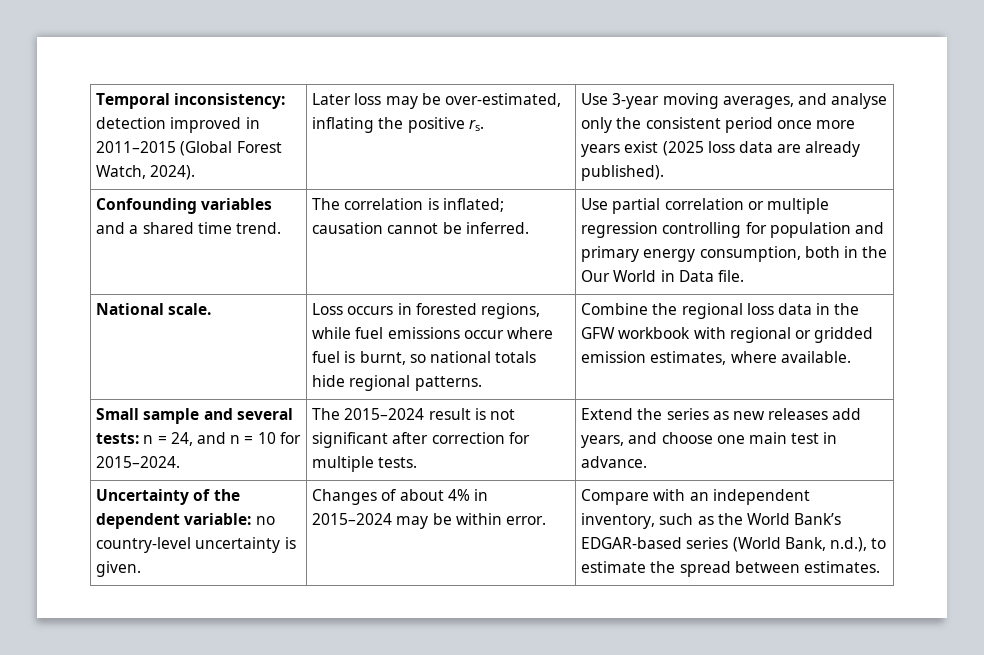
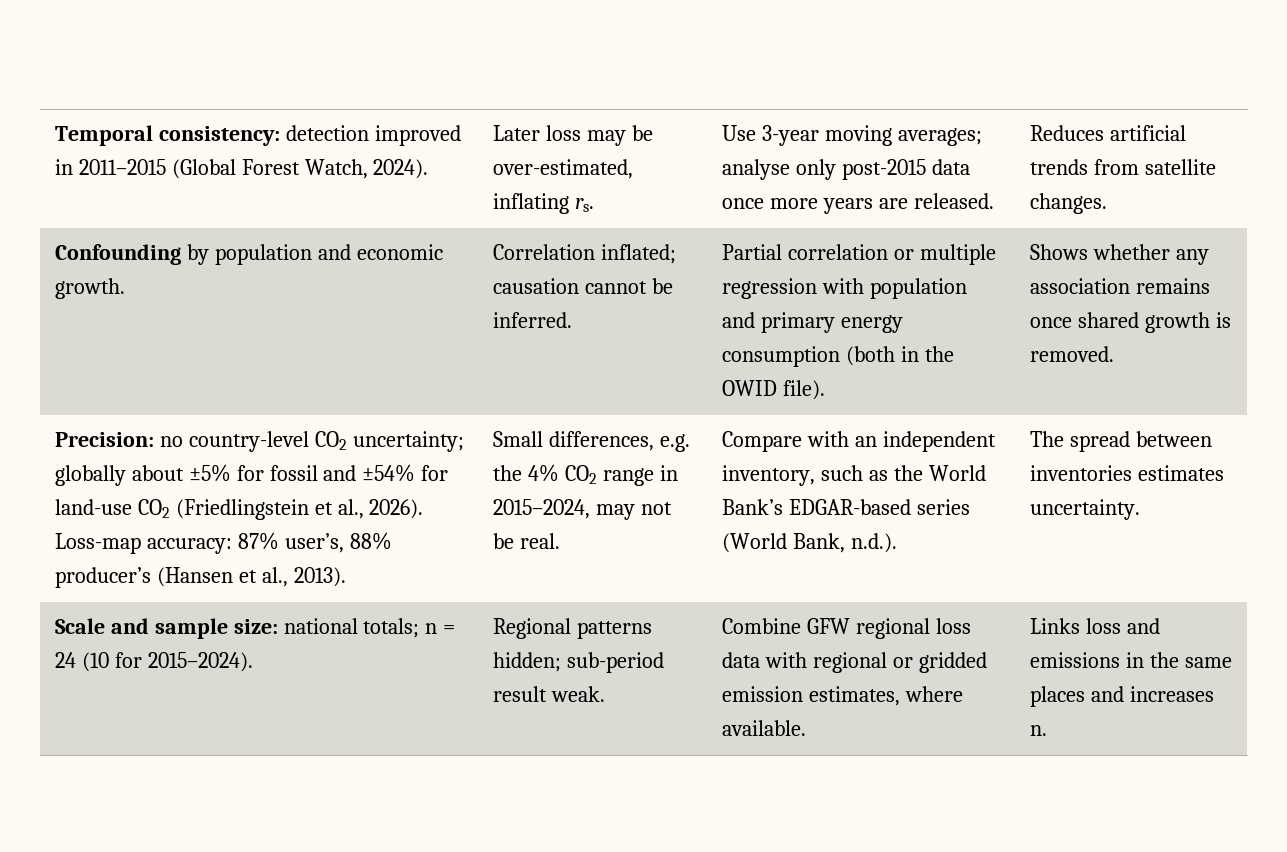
- Temporal inconsistency: detection improved in 2011–2015 (Global Forest Watch, 2024). | Later loss may be over-estimated, inflating the positive rs. | Use 3-year moving averages, and analyse only the consistent period once more years exist (2025 loss data are already published).
- Confounding variables and a shared time trend. | The correlation is inflated; causation cannot be inferred. | Use partial correlation or multiple regression controlling for population and primary energy consumption, both in the Our World in Data file.
- National scale. | Loss occurs in forested regions, while fuel emissions occur where fuel is burnt, so national totals hide regional patterns. | Combine the regional loss data in the GFW workbook with regional or gridded emission estimates, where available.
- Small sample and several tests: n = 24, and n = 10 for 2015–2024. | The 2015–2024 result is not significant after correction for multiple tests. | Extend the series as new releases add years, and choose one main test in advance.
- Uncertainty of the dependent variable: no country-level uncertainty is given. | Changes of about 4% in 2015–2024 may be within error.
+ Temporal consistency: detection improved in 2011–2015 (Global Forest Watch, 2024). | Later loss may be over-estimated, inflating rs. | Use 3-year moving averages; analyse only post-2015 data once more years are released. | Reduces artificial trends from satellite changes.
+ Confounding by population and economic growth. | Correlation inflated; causation cannot be inferred. | Partial correlation or multiple regression with population and primary energy consumption (both in the OWID file). | Shows whether any association remains once shared growth is removed.
+ Precision: no country-level CO2 uncertainty; globally about ±5% for fossil and ±54% for land-use CO2 (Friedlingstein et al., 2026). Loss-map accuracy: 87% user’s, 88% producer’s (Hansen et al., 2013). | Small differences, e.g. the 4% CO2 range in 2015–2024, may not be real.
- Compare with an independent inventory, such as the World Bank’s EDGAR-based series (World Bank, n.d.), to estimate the spread between estimates.
+ Compare with an independent inventory, such as the World Bank’s EDGAR-based series (World Bank, n.d.). | The spread between inventories estimates uncertainty.
+ Scale and sample size: national totals; n = 24 (10 for 2015–2024). | Regional patterns hidden; sub-period result weak. | Combine GFW regional loss data with regional or gridded emission estimates, where available. | Links loss and emissions in the same places and increases n.

